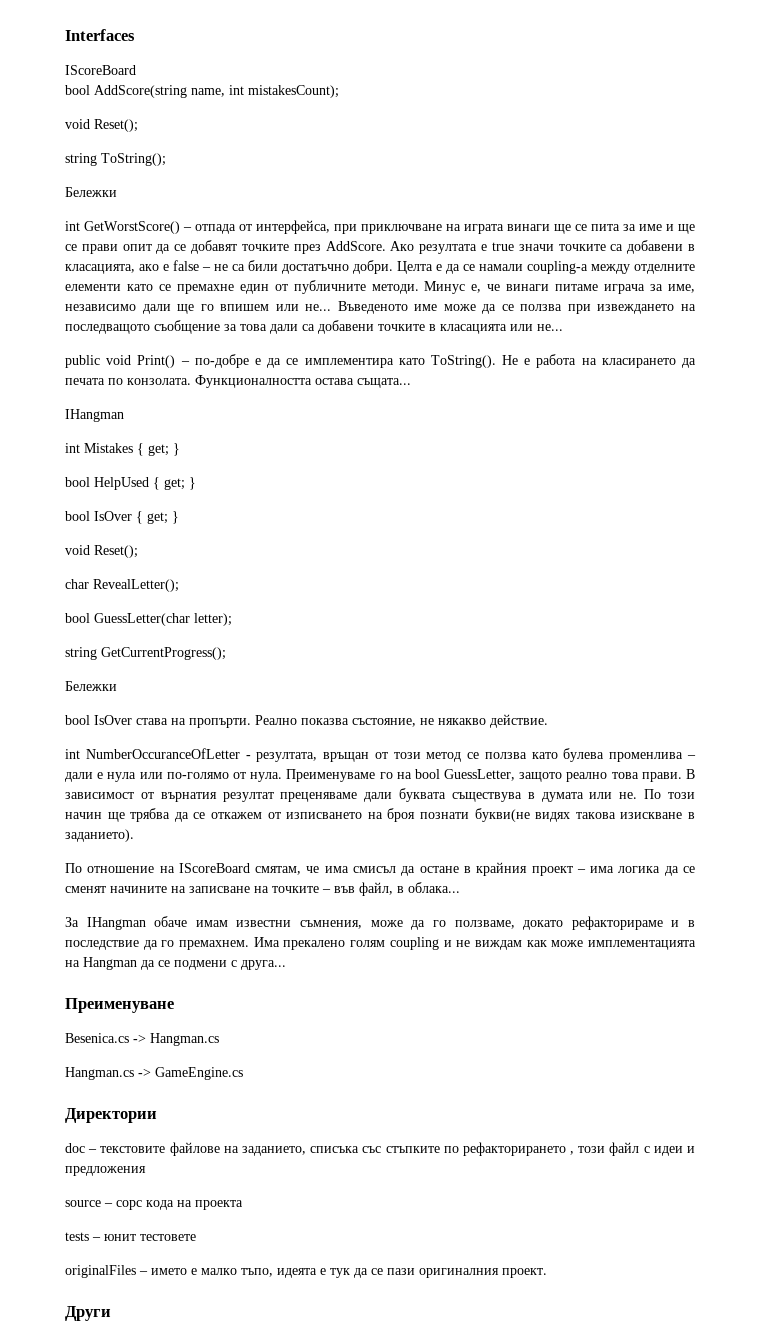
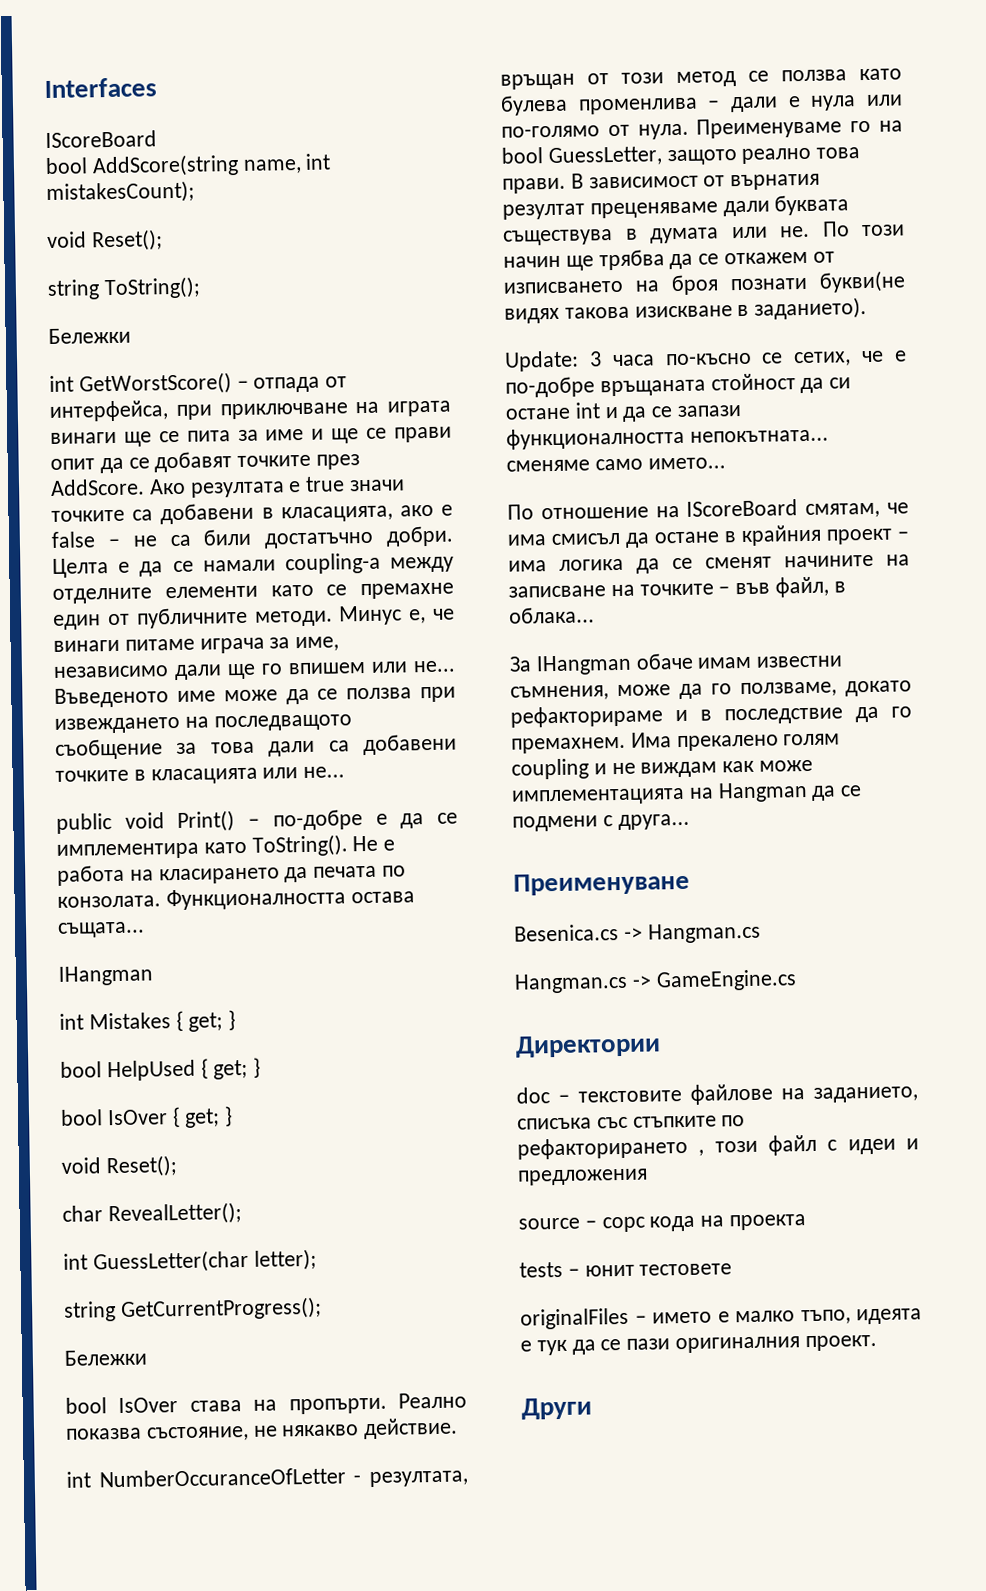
- bool GuessLetter(char letter);
+ int GuessLetter(char letter);
+ Update: 3 часа по-късно се сетих, че е по-добре връщаната стойност да си остане int и да се запази функционалността непокътната... сменяме само името...

